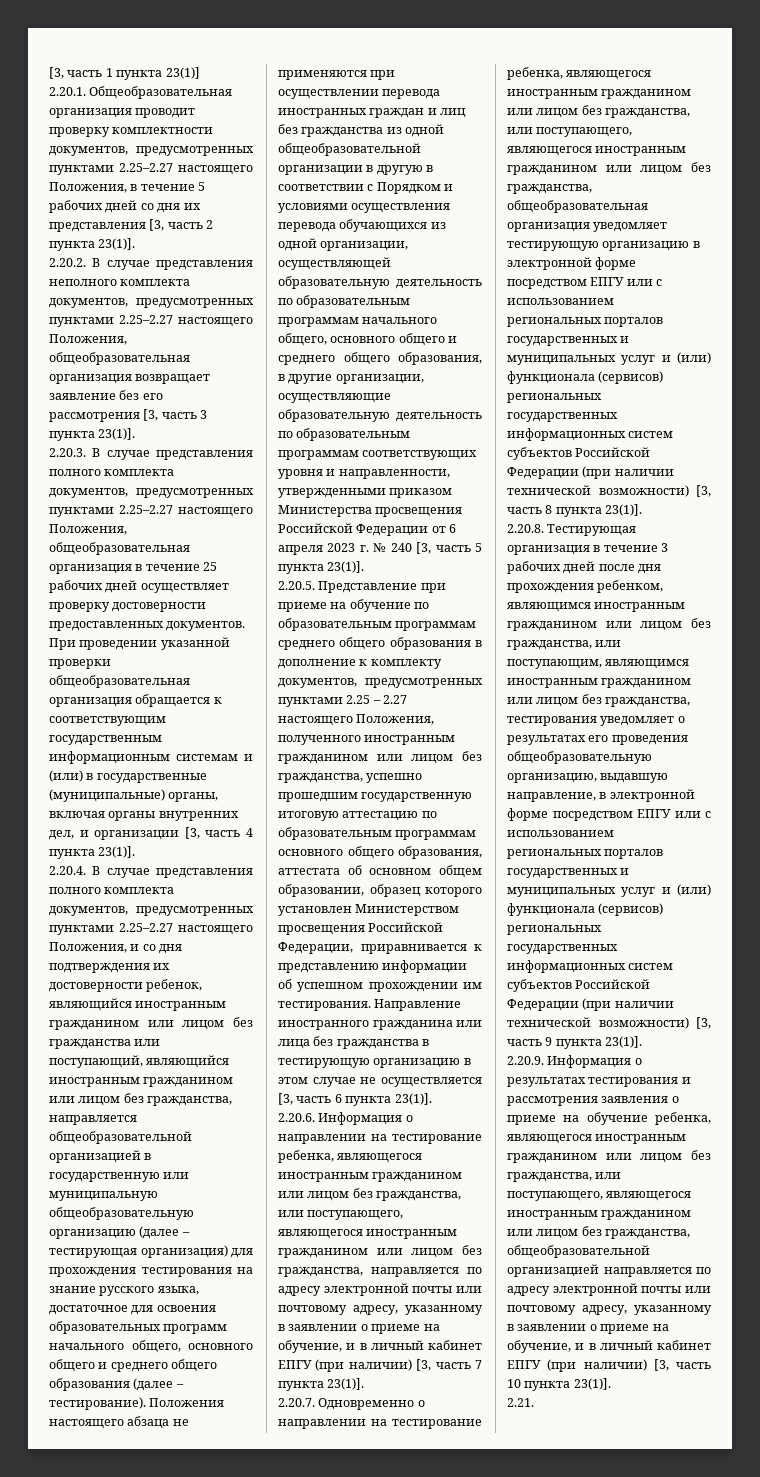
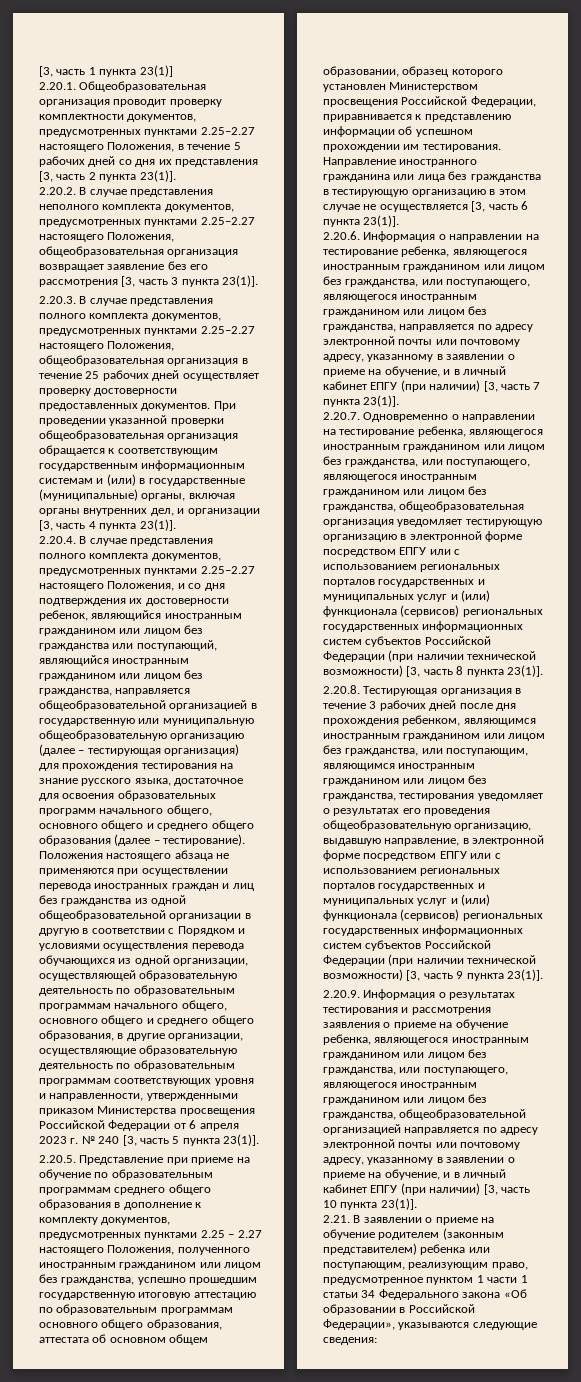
- 2.21.
+ 2.21. В заявлении о приеме на обучение родителем (законным представителем) ребенка или поступающим, реализующим право, предусмотренное пунктом 1 части 1 статьи 34 Федерального закона «Об образовании в Российской Федерации», указываются следующие сведения:

